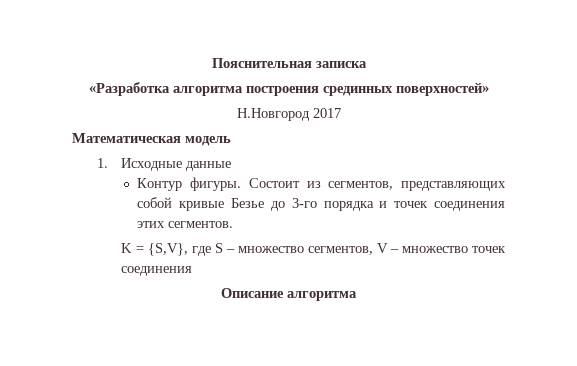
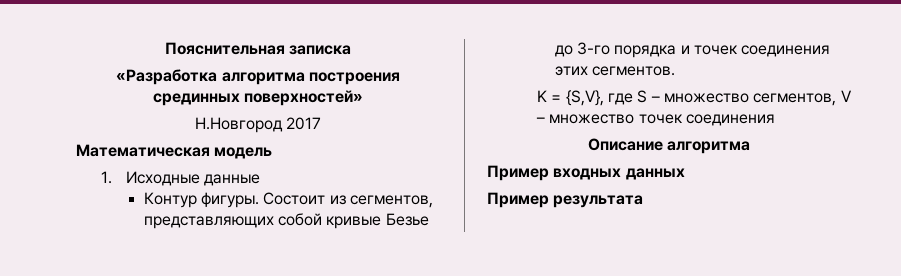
+ Пример входных данных
+ Пример результата

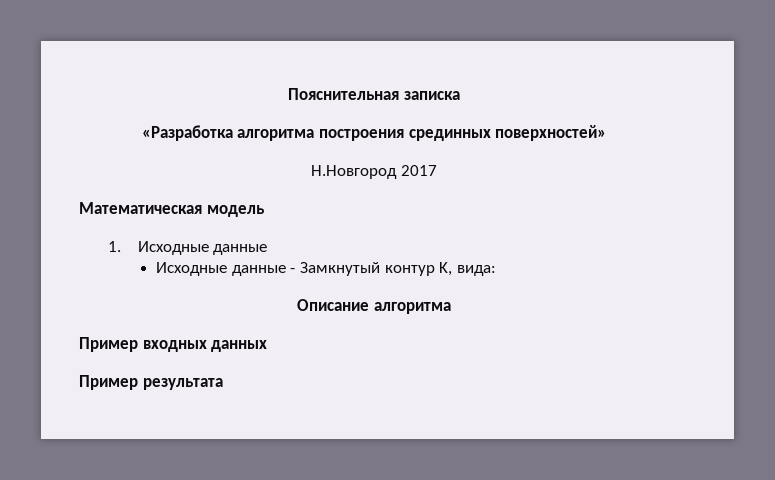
- Контур фигуры. Состоит из сегментов, представляющих собой кривые Безье до 3-го порядка и точек соединения этих сегментов.
- K = {S,V}, где S – множество сегментов, V – множество точек соединения
+ Исходные данные - Замкнутый контур K, вида:

